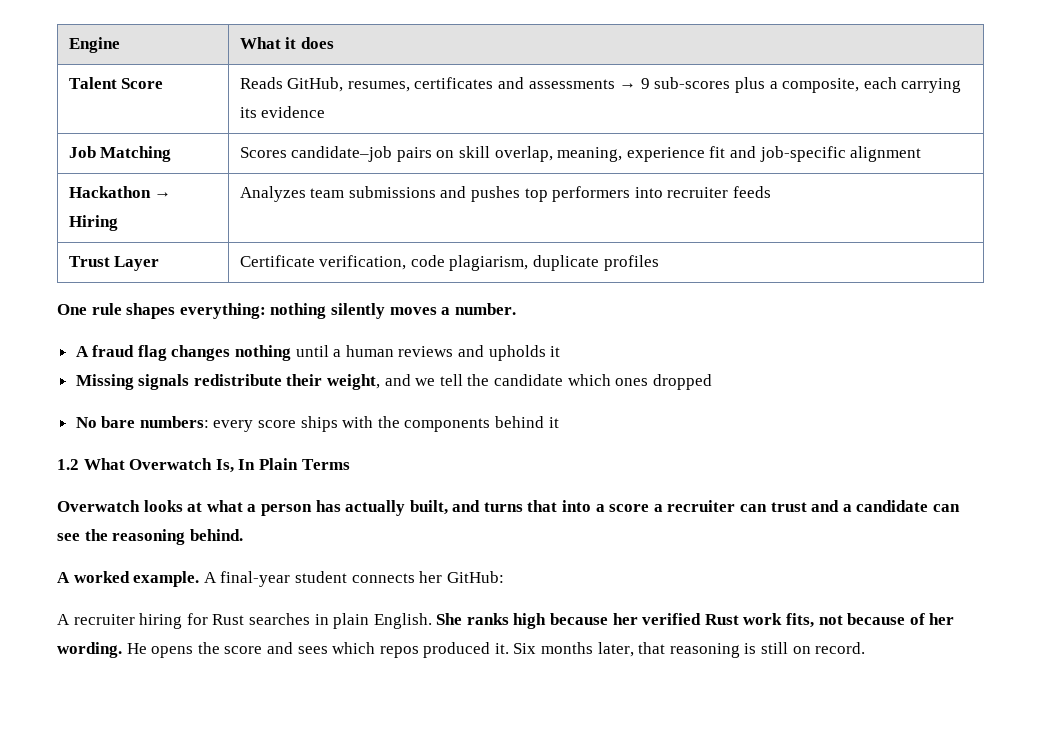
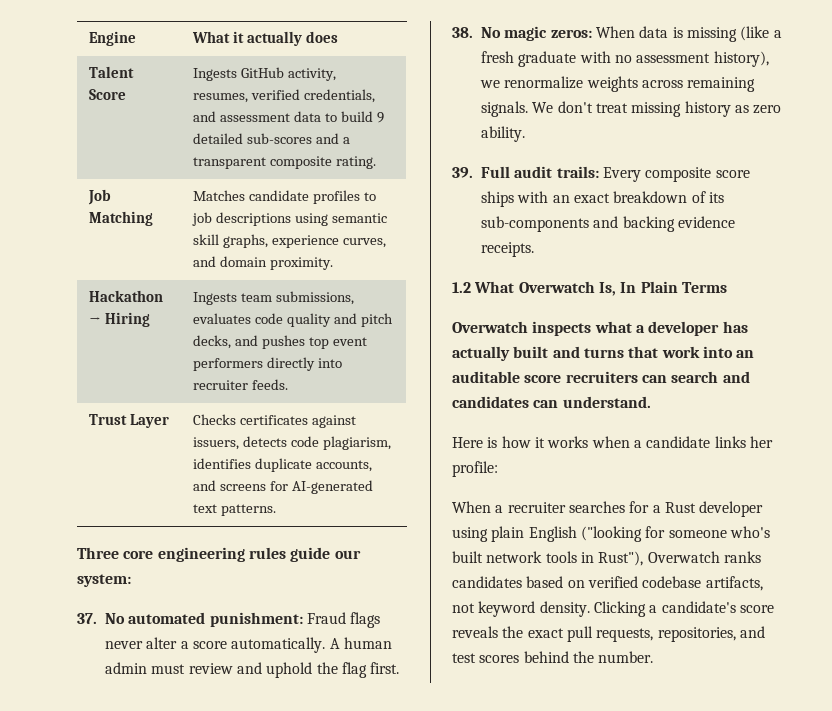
- Engine | What it does
+ Engine | What it actually does
- Talent Score | Reads GitHub, resumes, certificates and assessments → 9 sub-scores plus a composite, each carrying its evidence
- Job Matching | Scores candidate–job pairs on skill overlap, meaning, experience fit and job-specific alignment
- Hackathon → Hiring | Analyzes team submissions and pushes top performers into recruiter feeds
+ Talent Score | Ingests GitHub activity, resumes, verified credentials, and assessment data to build 9 detailed sub-scores and a transparent composite rating.
+ Job Matching | Matches candidate profiles to job descriptions using semantic skill graphs, experience curves, and domain proximity.
+ Hackathon → Hiring | Ingests team submissions, evaluates code quality and pitch decks, and pushes top event performers directly into recruiter feeds.
- Trust Layer | Certificate verification, code plagiarism, duplicate profiles
- One rule shapes everything: nothing silently moves a number.
- A fraud flag changes nothing until a human reviews and upholds it
- Missing signals redistribute their weight, and we tell the candidate which ones dropped
- No bare numbers: every score ships with the components behind it
+ Trust Layer | Checks certificates against issuers, detects code plagiarism, identifies duplicate accounts, and screens for AI-generated text patterns.
+ Three core engineering rules guide our system:
+ 37. No automated punishment: Fraud flags never alter a score automatically. A human admin must review and uphold the flag first.
+ 38. No magic zeros: When data is missing (like a fresh graduate with no assessment history), we renormalize weights across remaining signals. We don't treat missing history as zero ability.
+ 39. Full audit trails: Every composite score ships with an exact breakdown of its sub-components and backing evidence receipts.
- Overwatch looks at what a person has actually built, and turns that into a score a recruiter can trust and a candidate can see the reasoning behind.
- A worked example. A final-year student connects her GitHub:
- A recruiter hiring for Rust searches in plain English. She ranks high because her verified Rust work fits, not because of her wording. He opens the score and sees which repos produced it. Six months later, that reasoning is still on record.
+ Overwatch inspects what a developer has actually built and turns that work into an auditable score recruiters can search and candidates can understand.
+ Here is how it works when a candidate links her profile:
+ When a recruiter searches for a Rust developer using plain English ("looking for someone who's built network tools in Rust"), Overwatch ranks candidates based on verified codebase artifacts, not keyword density. Clicking a candidate's score reveals the exact pull requests, repositories, and test scores behind the number.

